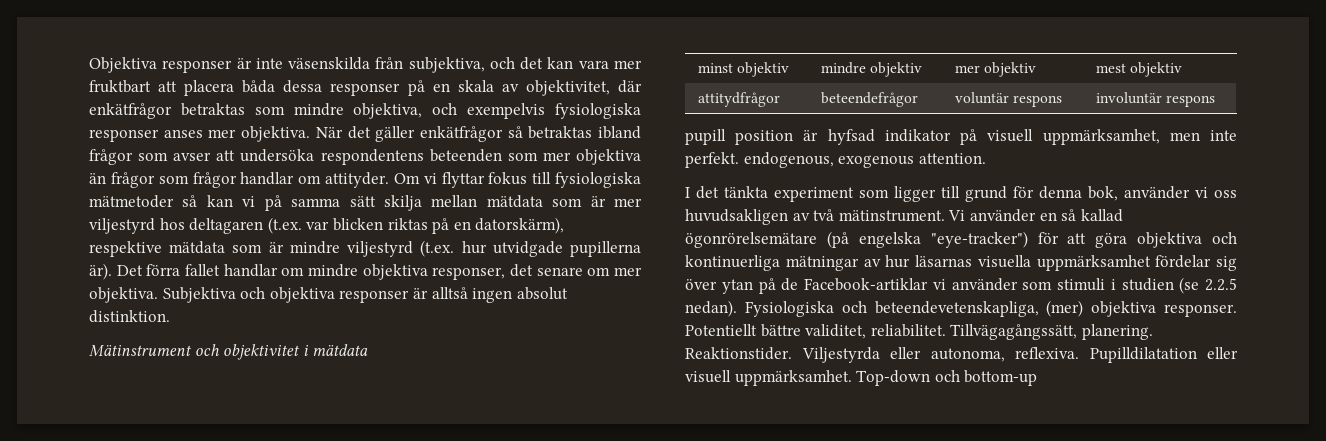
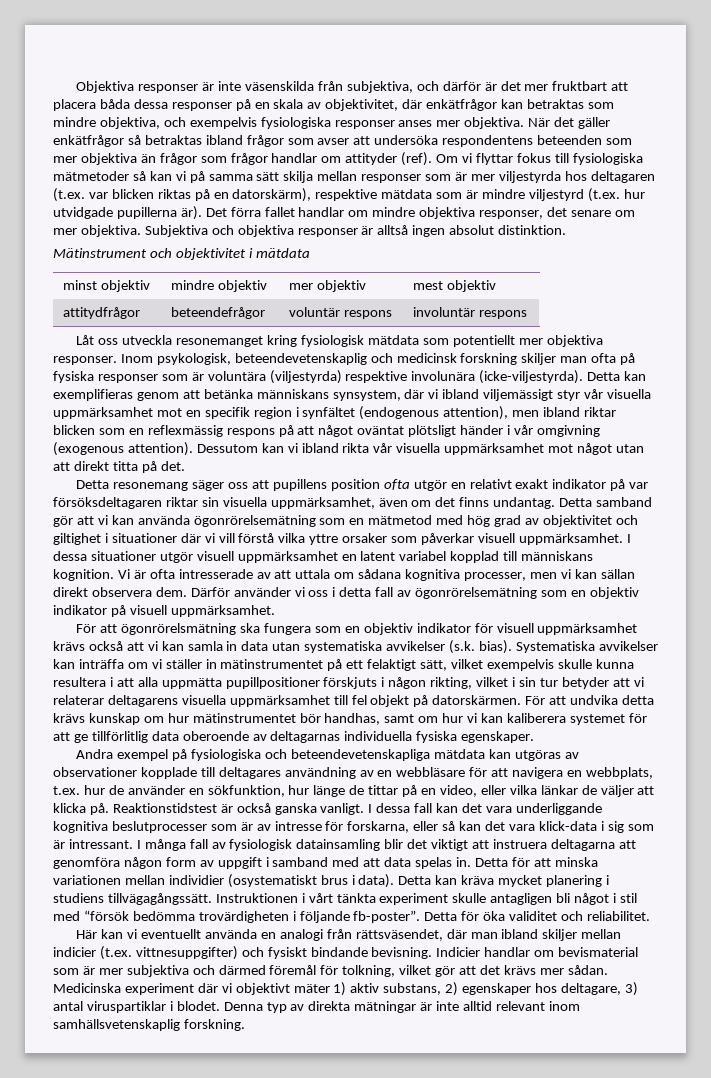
- Objektiva responser är inte väsenskilda från subjektiva, och det kan vara mer fruktbart att placera båda dessa responser på en skala av objektivitet, där enkätfrågor betraktas som mindre objektiva, och exempelvis fysiologiska responser anses mer objektiva.
+ Objektiva responser är inte väsenskilda från subjektiva, och därför är det mer fruktbart att placera båda dessa responser på en skala av objektivitet, där enkätfrågor kan betraktas som mindre objektiva, och exempelvis fysiologiska responser anses mer objektiva.
- När det gäller enkätfrågor så betraktas ibland frågor som avser att undersöka respondentens beteenden som mer objektiva än frågor som frågor handlar om attityder.
+ När det gäller enkätfrågor så betraktas ibland frågor som avser att undersöka respondentens beteenden som mer objektiva än frågor som frågor handlar om attityder (ref).
- Om vi flyttar fokus till fysiologiska mätmetoder så kan vi på samma sätt skilja mellan mätdata som är mer viljestyrd hos deltagaren (t.ex. var blicken riktas på en datorskärm), respektive mätdata som är mindre viljestyrd (t.ex. hur utvidgade pupillerna är).
+ Om vi flyttar fokus till fysiologiska mätmetoder så kan vi på samma sätt skilja mellan responser som är mer viljestyrda hos deltagaren (t.ex. var blicken riktas på en datorskärm), respektive mätdata som är mindre viljestyrd (t.ex. hur utvidgade pupillerna är).
- pupill position är hyfsad indikator på visuell uppmärksamhet, men inte perfekt. endogenous, exogenous attention.
- I det tänkta experiment som ligger till grund för denna bok, använder vi oss huvudsakligen av två mätinstrument. Vi använder en så kallad ögonrörelsemätare (på engelska "eye-tracker") för att göra objektiva och kontinuerliga mätningar av hur läsarnas visuella uppmärksamhet fördelar sig över ytan på de Facebook-artiklar vi använder som stimuli i studien (se 2.2.5 nedan). Fysiologiska och beteendevetenskapliga, (mer) objektiva responser. Potentiellt bättre validitet, reliabilitet. Tillvägagångssätt, planering. Reaktionstider. Viljestyrda eller autonoma, reflexiva. Pupilldilatation eller visuell uppmärksamhet. Top-down och bottom-up
+ Låt oss utveckla resonemanget kring fysiologisk mätdata som potentiellt mer objektiva responser. Inom psykologisk, beteendevetenskaplig och medicinsk forskning skiljer man ofta på fysiska responser som är voluntära (viljestyrda) respektive involunära (icke-viljestyrda). Detta kan exemplifieras genom att betänka människans synsystem, där vi ibland viljemässigt styr vår visuella uppmärksamhet mot en specifik region i synfältet (endogenous attention), men ibland riktar blicken som en reflexmässig respons på att något oväntat plötsligt händer i vår omgivning (exogenous attention). Dessutom kan vi ibland rikta vår visuella uppmärksamhet mot något utan att direkt titta på det.
+ Detta resonemang säger oss att pupillens position ofta utgör en relativt exakt indikator på var försöksdeltagaren riktar sin visuella uppmärksamhet, även om det finns undantag. Detta samband gör att vi kan använda ögonrörelsemätning som en mätmetod med hög grad av objektivitet och giltighet i situationer där vi vill förstå vilka yttre orsaker som påverkar visuell uppmärksamhet. I dessa situationer utgör visuell uppmärksamhet en latent variabel kopplad till människans kognition. Vi är ofta intresserade av att uttala om sådana kognitiva processer, men vi kan sällan direkt observera dem. Därför använder vi oss i detta fall av ögonrörelsemätning som en objektiv indikator på visuell uppmärksamhet.
+ För att ögonrörelsmätning ska fungera som en objektiv indikator för visuell uppmärksamhet krävs också att vi kan samla in data utan systematiska avvikelser (s.k. bias). Systematiska avvikelser kan inträffa om vi ställer in mätinstrumentet på ett felaktigt sätt, vilket exempelvis skulle kunna resultera i att alla uppmätta pupillpositioner förskjuts i någon rikting, vilket i sin tur betyder att vi relaterar deltagarens visuella uppmärksamhet till fel objekt på datorskärmen. För att undvika detta krävs kunskap om hur mätinstrumentet bör handhas, samt om hur vi kan kaliberera systemet för att ge tillförlitlig data oberoende av deltagarnas individuella fysiska egenskaper.
+ Andra exempel på fysiologiska och beteendevetenskapliga mätdata kan utgöras av observationer kopplade till deltagares användning av en webbläsare för att navigera en webbplats, t.ex. hur de använder en sökfunktion, hur länge de tittar på en video, eller vilka länkar de väljer att klicka på. Reaktionstidstest är också ganska vanligt. I dessa fall kan det vara underliggande kognitiva beslutprocesser som är av intresse för forskarna, eller så kan det vara klick-data i sig som är intressant. I många fall av fysiologisk datainsamling blir det viktigt att instruera deltagarna att genomföra någon form av uppgift i samband med att data spelas in. Detta för att minska variationen mellan individier (osystematiskt brus i data). Detta kan kräva mycket planering i studiens tillvägagångssätt. Instruktionen i vårt tänkta experiment skulle antagligen bli något i stil med “försök bedömma trovärdigheten i följande fb-poster”. Detta för öka validitet och reliabilitet.
+ Här kan vi eventuellt använda en analogi från rättsväsendet, där man ibland skiljer mellan indicier (t.ex. vittnesuppgifter) och fysiskt bindande bevisning. Indicier handlar om bevismaterial som är mer subjektiva och därmed föremål för tolkning, vilket gör att det krävs mer sådan. Medicinska experiment där vi objektivt mäter 1) aktiv substans, 2) egenskaper hos deltagare, 3) antal viruspartiklar i blodet. Denna typ av direkta mätningar är inte alltid relevant inom samhällsvetenskaplig forskning.

